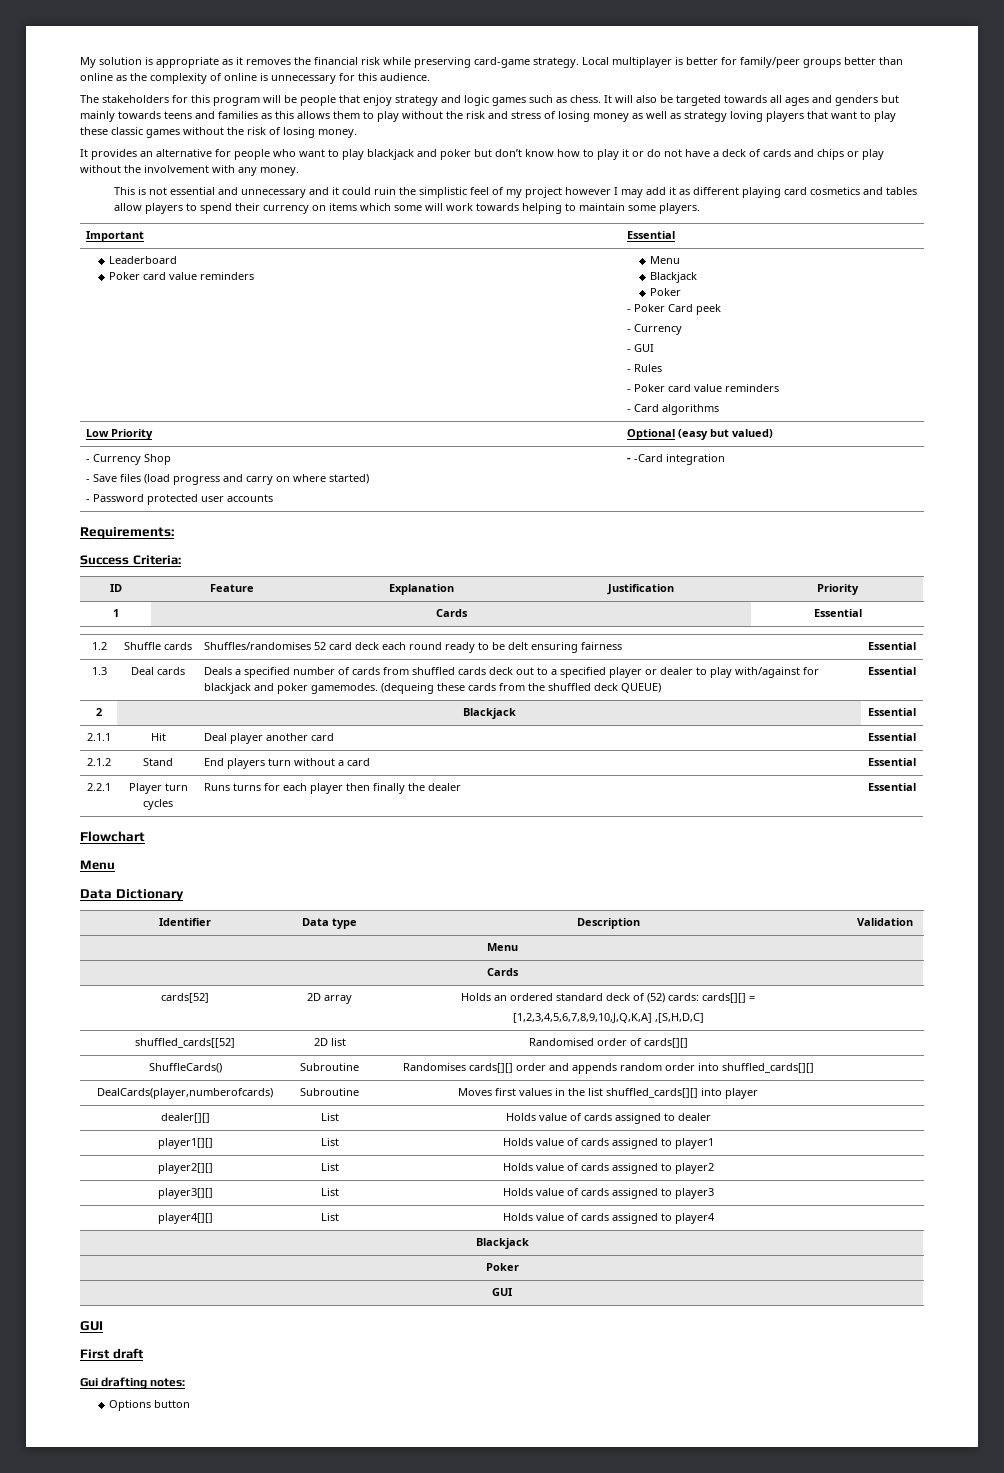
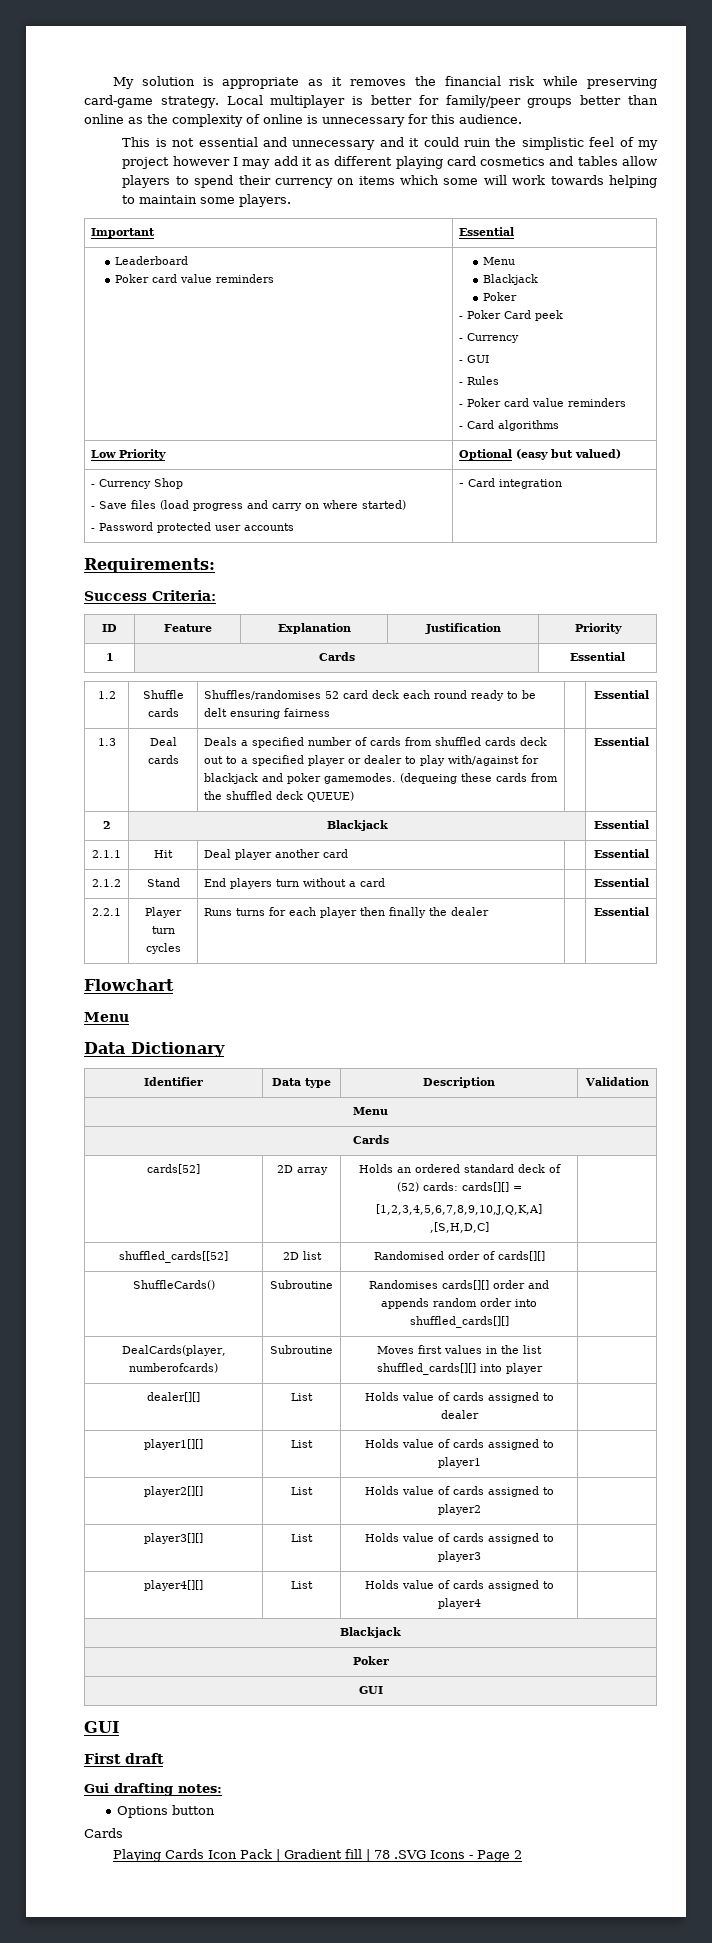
- The stakeholders for this program will be people that enjoy strategy and logic games such as chess. It will also be targeted towards all ages and genders but mainly towards teens and families as this allows them to play without the risk and stress of losing money as well as strategy loving players that want to play these classic games without the risk of losing money.
- It provides an alternative for people who want to play blackjack and poker but don’t know how to play it or do not have a deck of cards and chips or play without the involvement with any money.
  - Currency Shop
  - Save files (load progress and carry on where started)
- - Password protected user accounts | - -Card integration
+ - Password protected user accounts | - Card integration
  Options button
+ Cards
+ Playing Cards Icon Pack | Gradient fill | 78 .SVG Icons - Page 2

